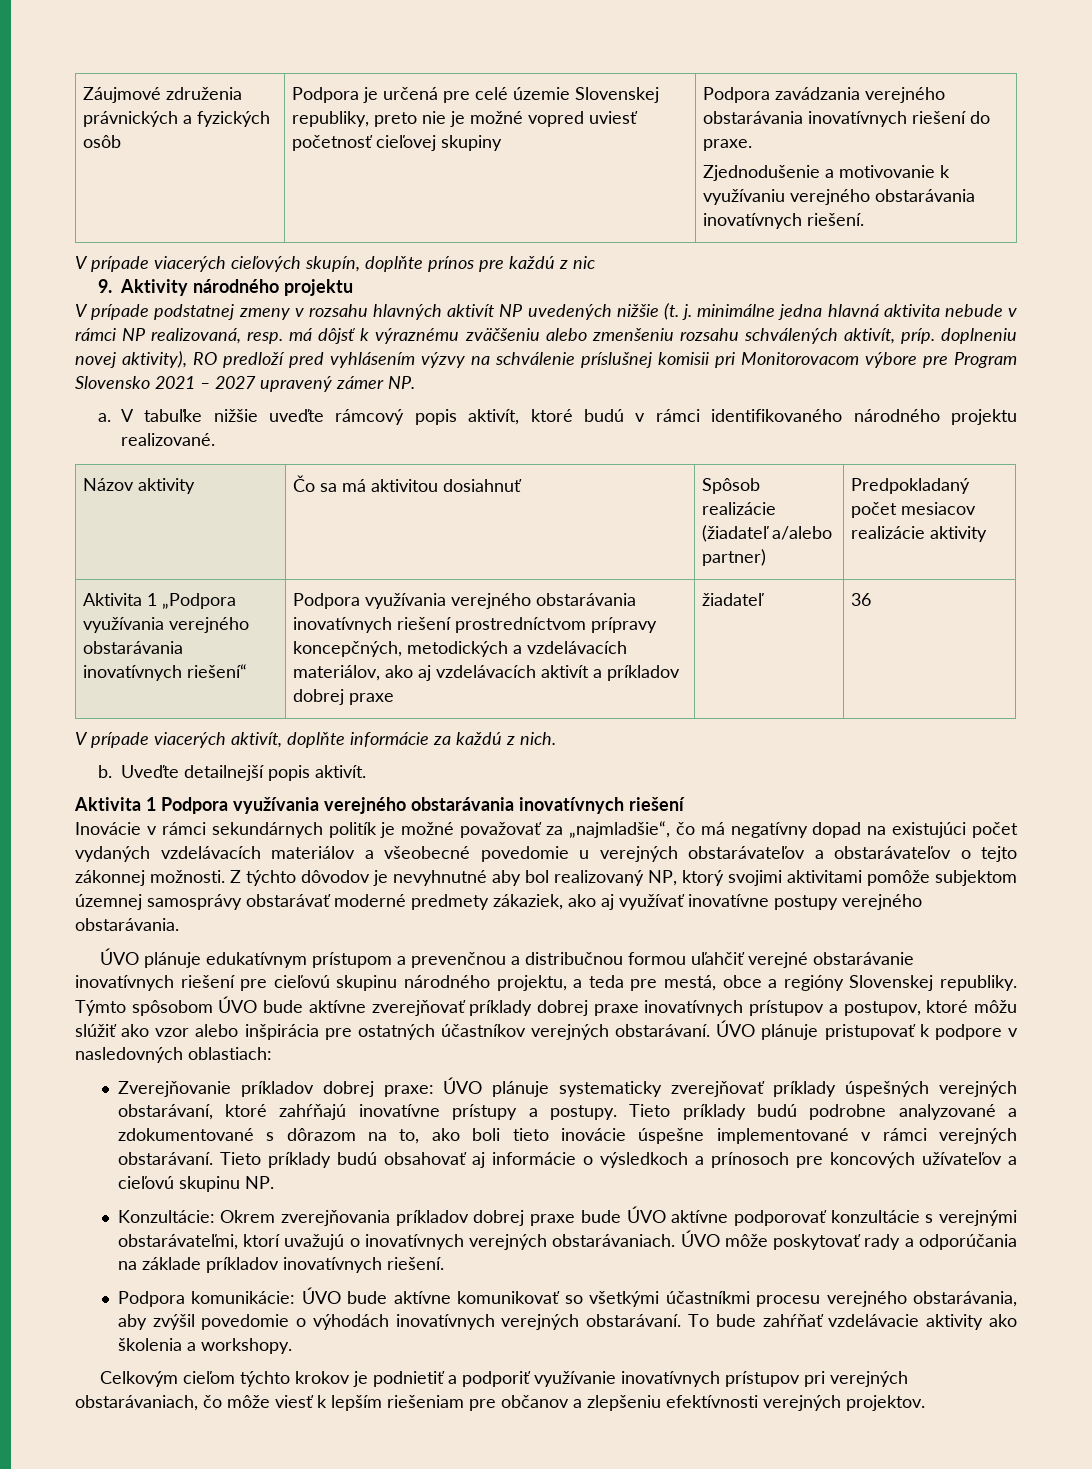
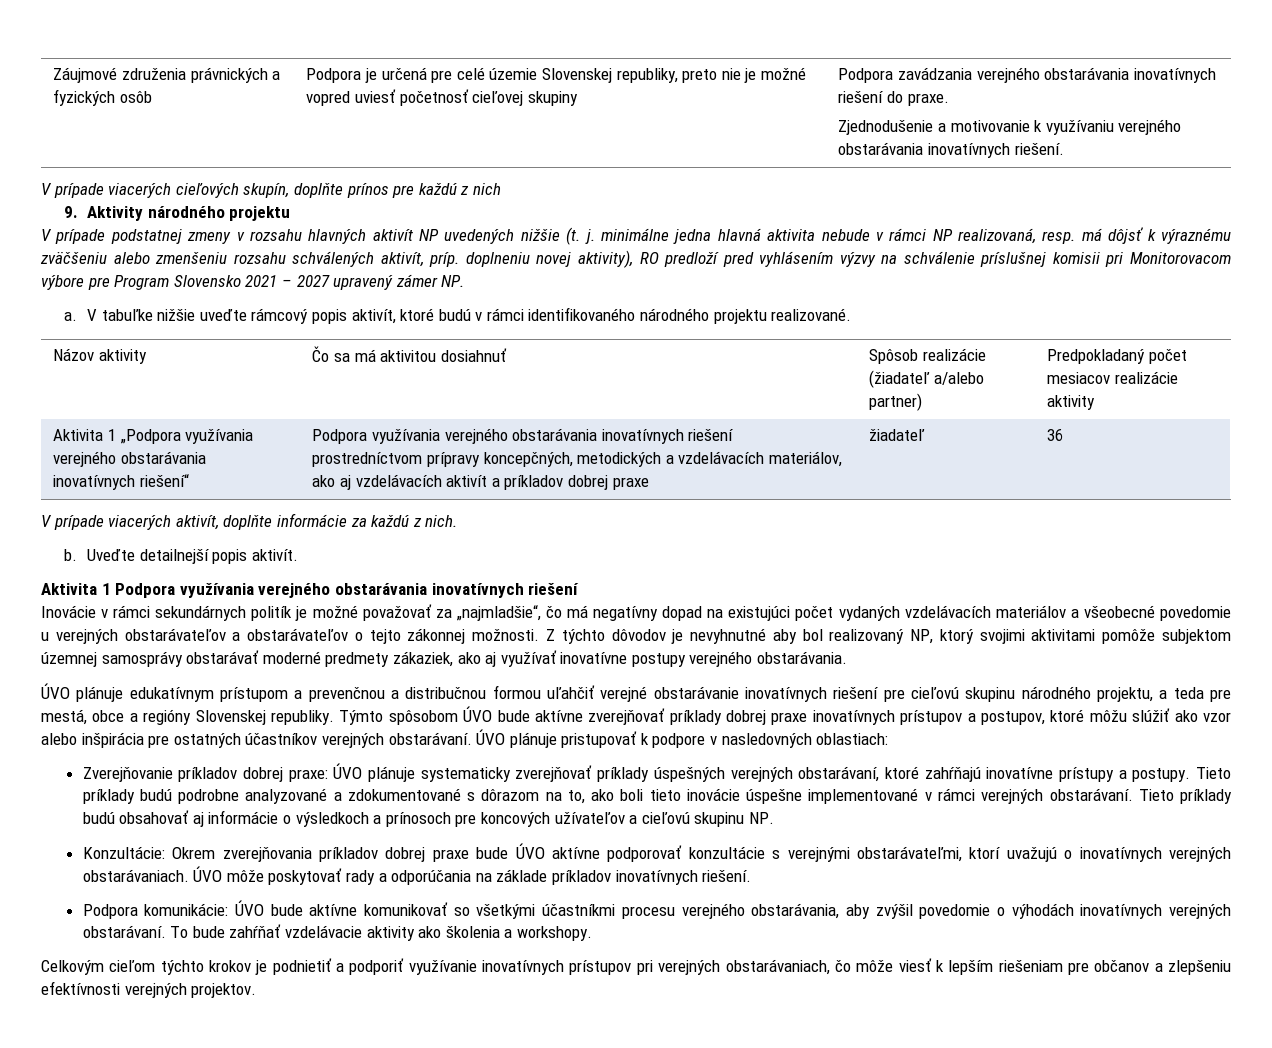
- V prípade viacerých cieľových skupín, doplňte prínos pre každú z nic
+ V prípade viacerých cieľových skupín, doplňte prínos pre každú z nich

